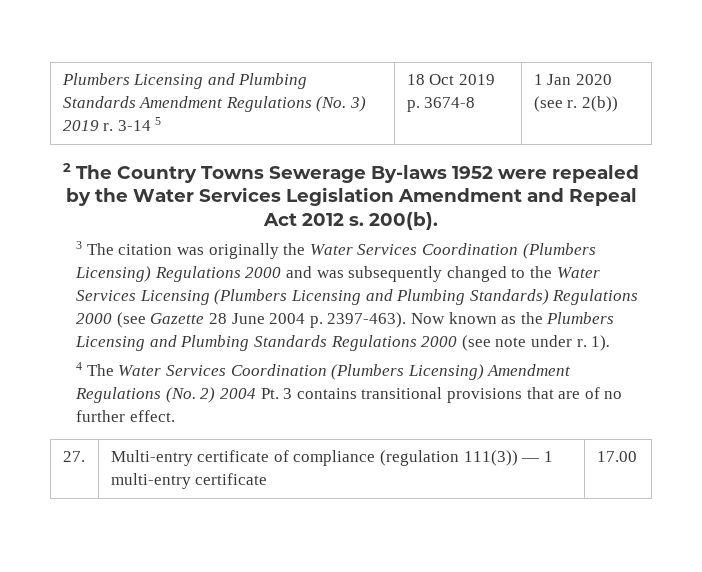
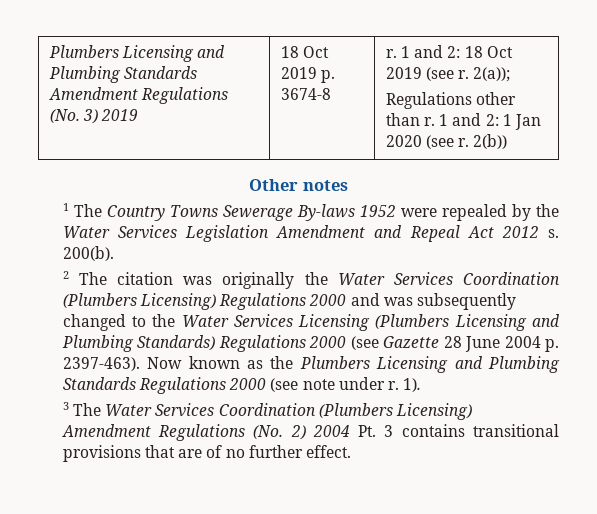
- Plumbers Licensing and Plumbing Standards Amendment Regulations (No. 3) 2019 r. 3-14 5 | 18 Oct 2019 p. 3674-8 | 1 Jan 2020 (see r. 2(b))
+ Plumbers Licensing and Plumbing Standards Amendment Regulations (No. 3) 2019 | 18 Oct 2019 p. 3674-8 | r. 1 and 2: 18 Oct 2019 (see r. 2(a));
+ Regulations other than r. 1 and 2: 1 Jan 2020 (see r. 2(b))
- 2 The Country Towns Sewerage By-laws 1952 were repealed by the Water Services Legislation Amendment and Repeal Act 2012 s.
+ Other notes
+ 1 The Country Towns Sewerage By-laws 1952 were repealed by the Water Services Legislation Amendment and Repeal Act 2012 s.
- 3 The citation was originally the Water Services Coordination (Plumbers Licensing) Regulations 2000 and was subsequently changed to the Water Services Licensing (Plumbers Licensing and Plumbing Standards) Regulations 2000 (see Gazette 28 June 2004 p. 2397-463).
+ 2 The citation was originally the Water Services Coordination (Plumbers Licensing) Regulations 2000 and was subsequently changed to the Water Services Licensing (Plumbers Licensing and Plumbing Standards) Regulations 2000 (see Gazette 28 June 2004 p. 2397-463).
- 4 The Water Services Coordination (Plumbers Licensing) Amendment Regulations (No. 2) 2004 Pt. 3 contains transitional provisions that are of no further effect.
+ 3 The Water Services Coordination (Plumbers Licensing) Amendment Regulations (No. 2) 2004 Pt. 3 contains transitional provisions that are of no further effect.
- 27. | Multi-entry certificate of compliance (regulation 111(3)) — 1 multi-entry certificate | 17.00

